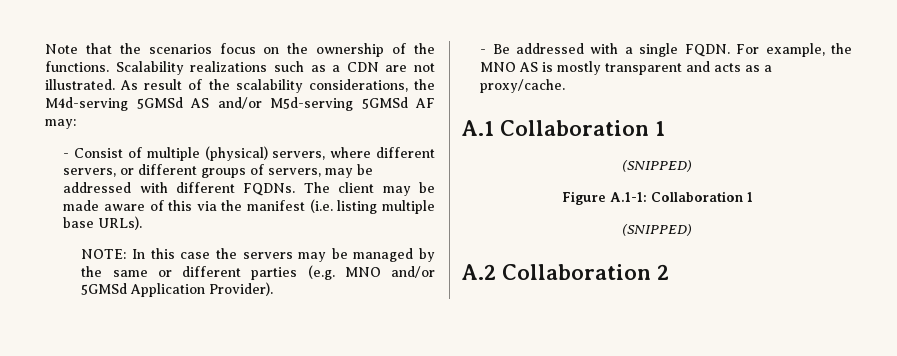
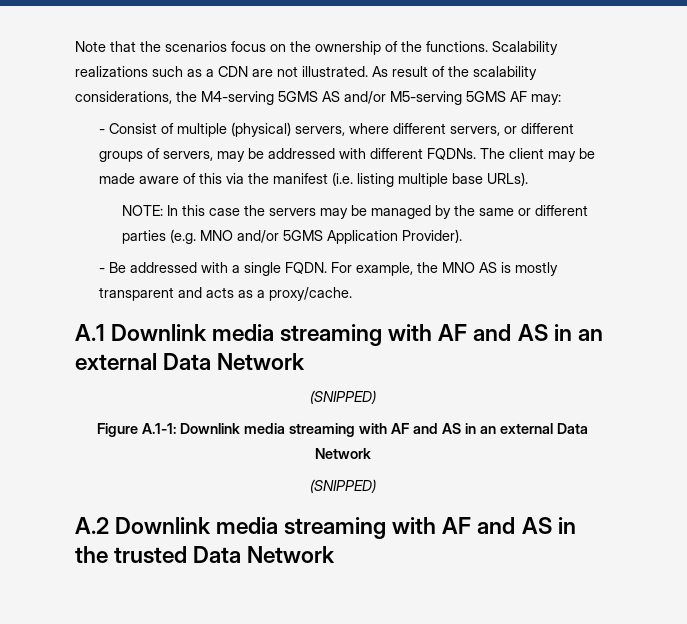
- As result of the scalability considerations, the M4d-serving 5GMSd AS and/or M5d-serving 5GMSd AF may:
+ As result of the scalability considerations, the M4-serving 5GMS AS and/or M5-serving 5GMS AF may:
- NOTE: In this case the servers may be managed by the same or different parties (e.g. MNO and/or 5GMSd Application Provider).
+ NOTE: In this case the servers may be managed by the same or different parties (e.g. MNO and/or 5GMS Application Provider).
- A.1 Collaboration 1
+ A.1 Downlink media streaming with AF and AS in an external Data Network
  (SNIPPED)
- Figure A.1-1: Collaboration 1
+ Figure A.1-1: Downlink media streaming with AF and AS in an external Data Network
  (SNIPPED)
- A.2 Collaboration 2
+ A.2 Downlink media streaming with AF and AS in the trusted Data Network

